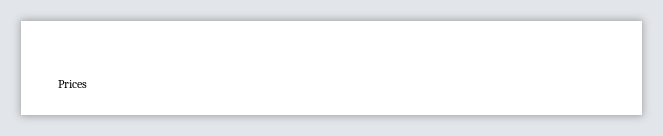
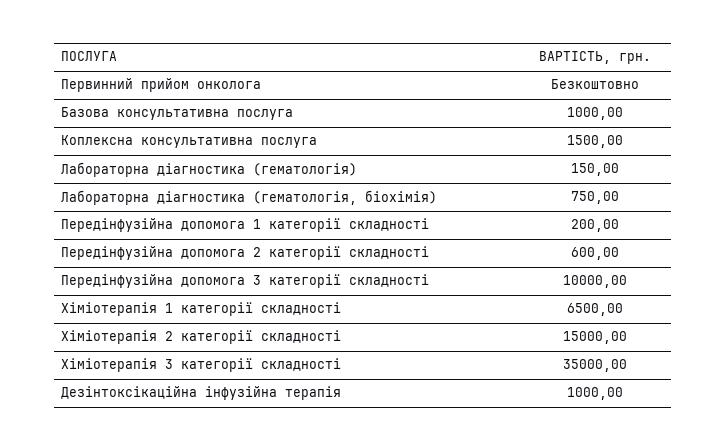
- Prices
+ ПОСЛУГА | ВАРТІСТЬ, грн.
+ Первинний прийом онколога | Безкоштовно
+ Базова консультативна послуга | 1000,00
+ Коплексна консультативна послуга | 1500,00
+ Лабораторна діагностика (гематологія) | 150,00
+ Лабораторна діагностика (гематологія, біохімія) | 750,00
+ Передінфузійна допомога 1 категорії складності | 200,00
+ Передінфузійна допомога 2 категорії складності | 600,00
+ Передінфузійна допомога 3 категорії складності | 10000,00
+ Хіміотерапія 1 категорії складності | 6500,00
+ Хіміотерапія 2 категорії складності | 15000,00
+ Хіміотерапія 3 категорії складності | 35000,00
+ Дезінтоксікаційна інфузійна терапія | 1000,00

